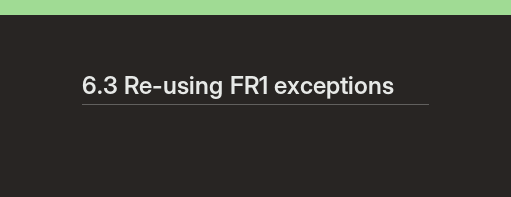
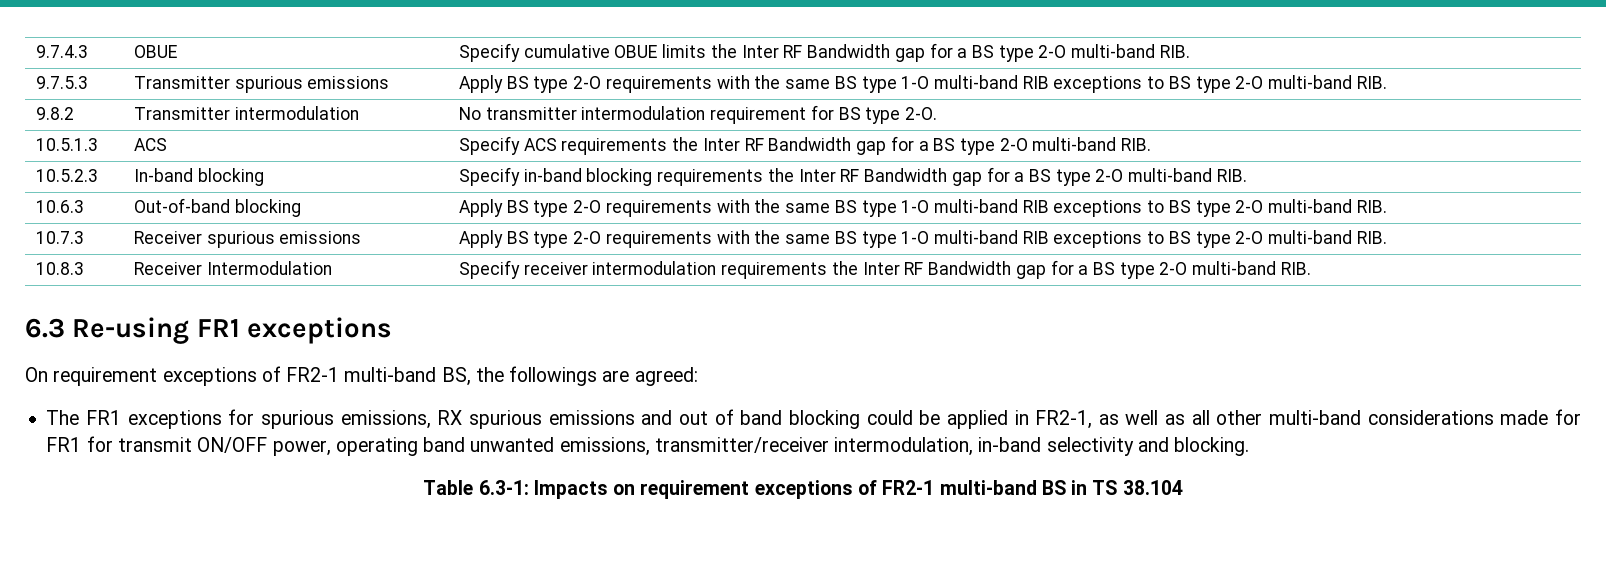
+ 9.7.4.3 | OBUE | Specify cumulative OBUE limits the Inter RF Bandwidth gap for a BS type 2-O multi-band RIB.
+ 9.7.5.3 | Transmitter spurious emissions | Apply BS type 2-O requirements with the same BS type 1-O multi-band RIB exceptions to BS type 2-O multi-band RIB.
+ 9.8.2 | Transmitter intermodulation | No transmitter intermodulation requirement for BS type 2-O.
+ 10.5.1.3 | ACS | Specify ACS requirements the Inter RF Bandwidth gap for a BS type 2-O multi-band RIB.
+ 10.5.2.3 | In-band blocking | Specify in-band blocking requirements the Inter RF Bandwidth gap for a BS type 2-O multi-band RIB.
+ 10.6.3 | Out-of-band blocking | Apply BS type 2-O requirements with the same BS type 1-O multi-band RIB exceptions to BS type 2-O multi-band RIB.
+ 10.7.3 | Receiver spurious emissions | Apply BS type 2-O requirements with the same BS type 1-O multi-band RIB exceptions to BS type 2-O multi-band RIB.
+ 10.8.3 | Receiver Intermodulation | Specify receiver intermodulation requirements the Inter RF Bandwidth gap for a BS type 2-O multi-band RIB.
  6.3 Re-using FR1 exceptions
+ On requirement exceptions of FR2-1 multi-band BS, the followings are agreed:
+ The FR1 exceptions for spurious emissions, RX spurious emissions and out of band blocking could be applied in FR2-1, as well as all other multi-band considerations made for FR1 for transmit ON/OFF power, operating band unwanted emissions, transmitter/receiver intermodulation, in-band selectivity and blocking.
+ Table 6.3-1: Impacts on requirement exceptions of FR2-1 multi-band BS in TS 38.104

